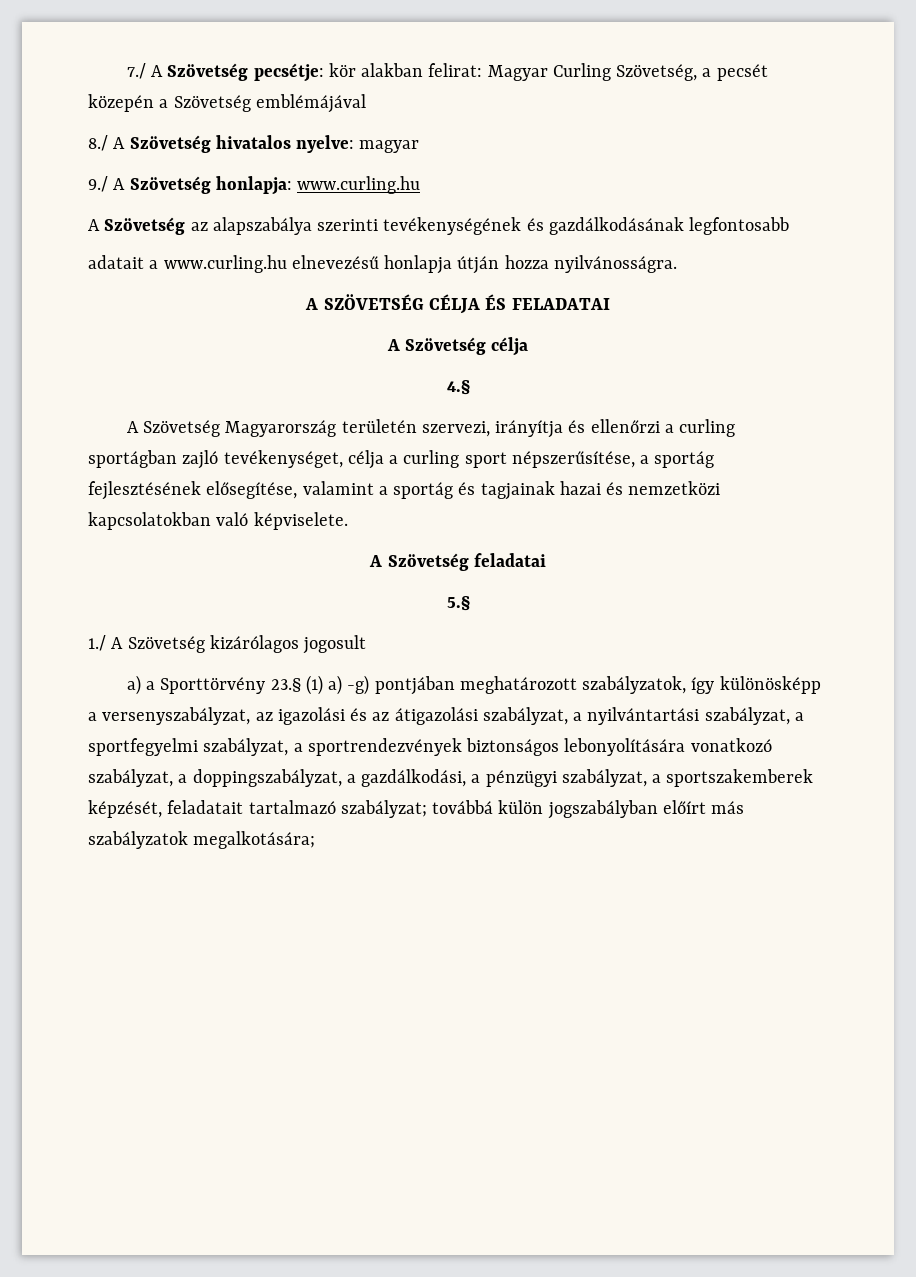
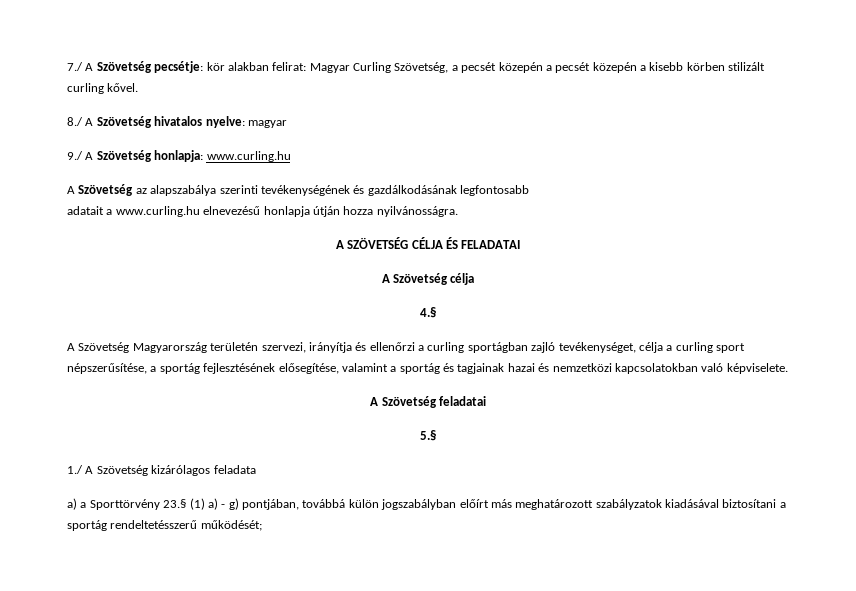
- 7./ A Szövetség pecsétje: kör alakban felirat: Magyar Curling Szövetség, a pecsét közepén a Szövetség emblémájával
+ 7./ A Szövetség pecsétje: kör alakban felirat: Magyar Curling Szövetség, a pecsét közepén a pecsét közepén a kisebb körben stilizált curling kővel.
- 1./ A Szövetség kizárólagos jogosult
+ 1./ A Szövetség kizárólagos feladata
- a) a Sporttörvény 23.§ (1) a) -g) pontjában meghatározott szabályzatok, így különösképp a versenyszabályzat, az igazolási és az átigazolási szabályzat, a nyilvántartási szabályzat, a sportfegyelmi szabályzat, a sportrendezvények biztonságos lebonyolítására vonatkozó szabályzat, a doppingszabályzat, a gazdálkodási, a pénzügyi szabályzat, a sportszakemberek képzését, feladatait tartalmazó szabályzat; továbbá külön jogszabályban előírt más szabályzatok megalkotására;
+ a) a Sporttörvény 23.§ (1) a) - g) pontjában, továbbá külön jogszabályban előírt más meghatározott szabályzatok kiadásával biztosítani a sportág rendeltetésszerű működését;

